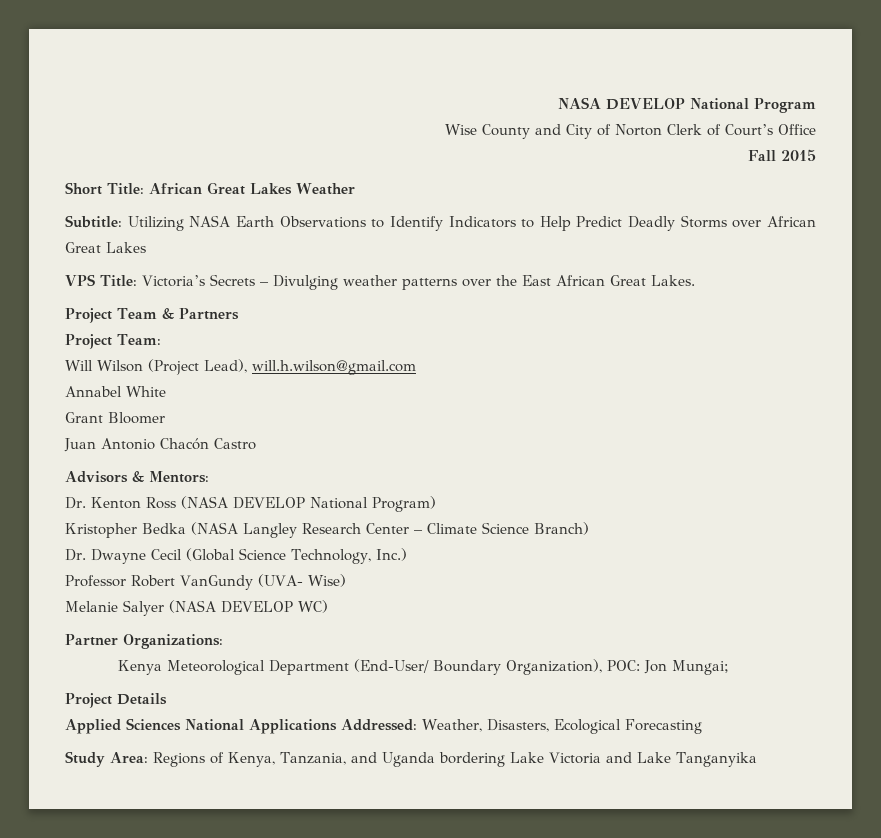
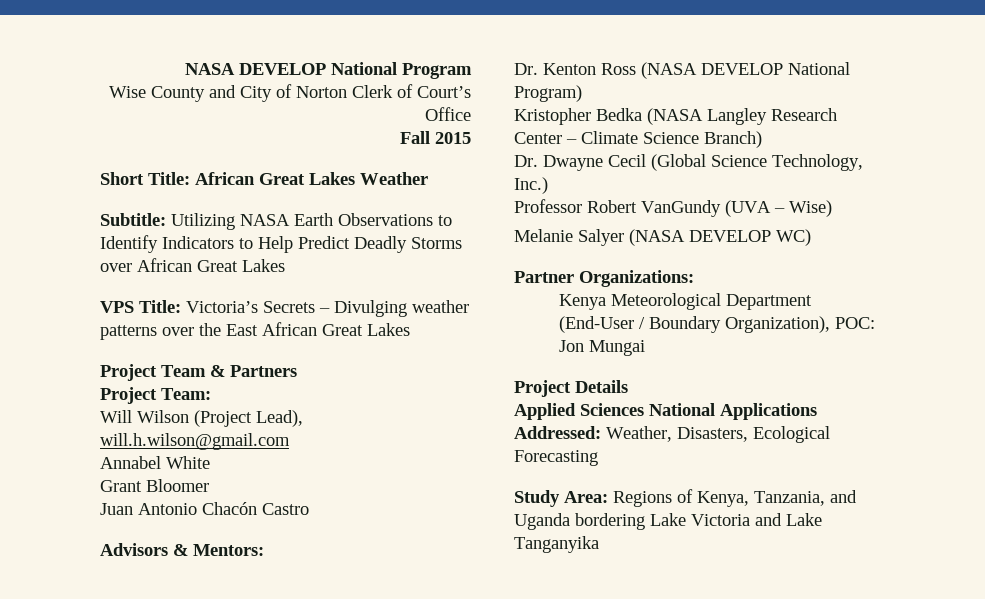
- VPS Title: Victoria’s Secrets – Divulging weather patterns over the East African Great Lakes.
+ VPS Title: Victoria’s Secrets – Divulging weather patterns over the East African Great Lakes
- Professor Robert VanGundy (UVA- Wise)
+ Professor Robert VanGundy (UVA – Wise)
- Kenya Meteorological Department (End-User/ Boundary Organization), POC: Jon Mungai;
+ Kenya Meteorological Department (End-User / Boundary Organization), POC: Jon Mungai

